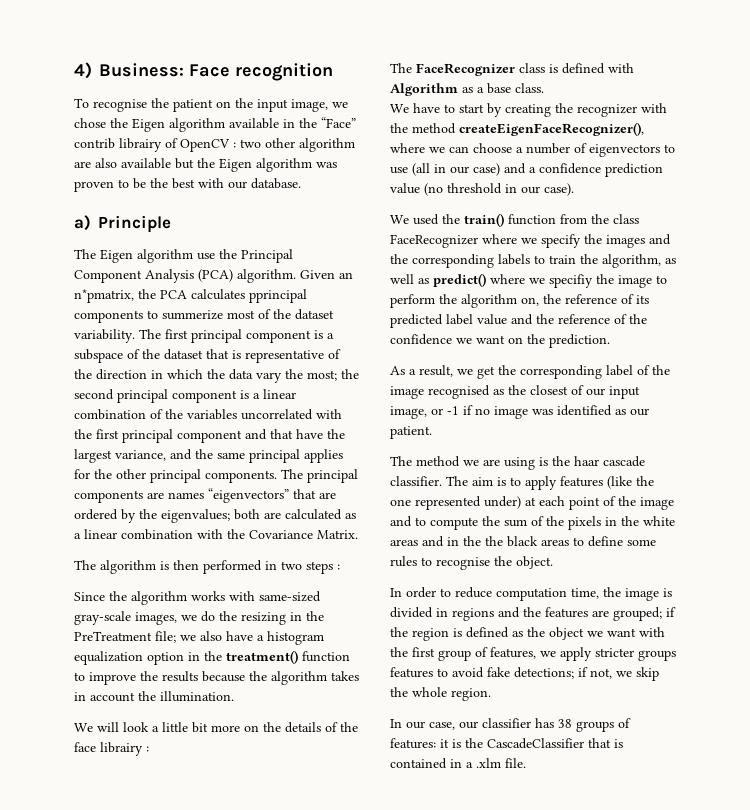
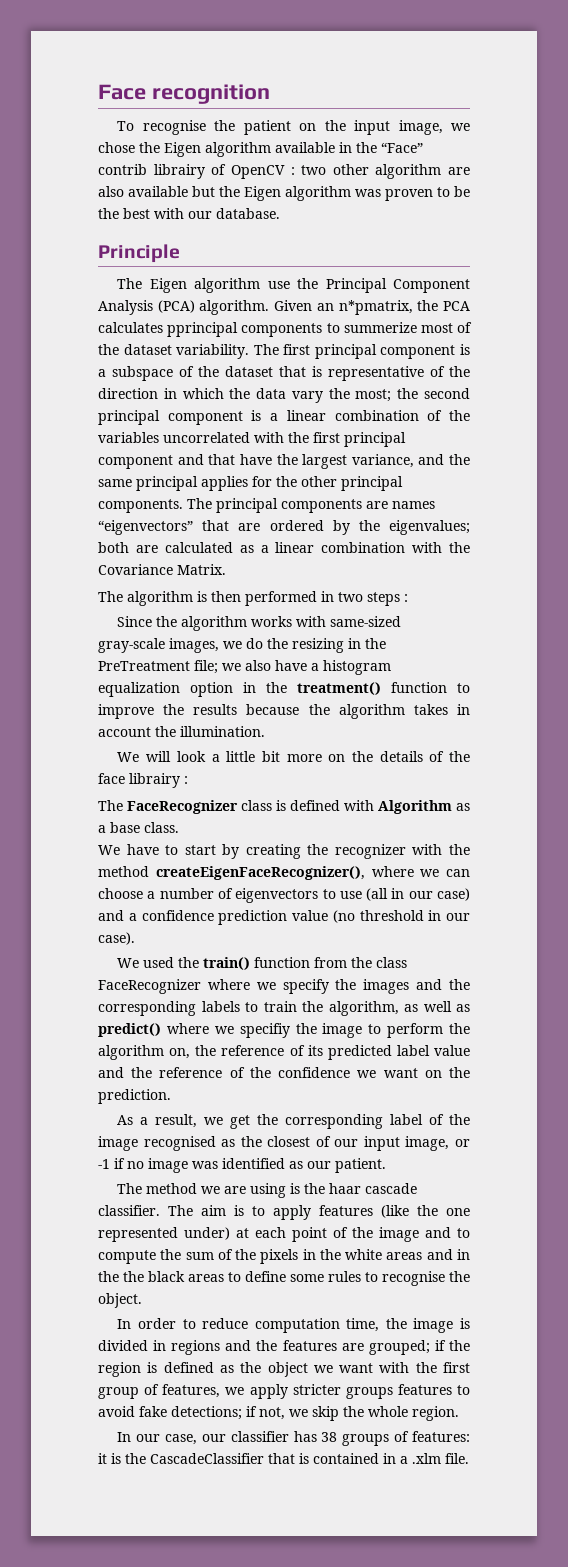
- 4) Business: Face recognition
+ Face recognition
- a) Principle
+ Principle

